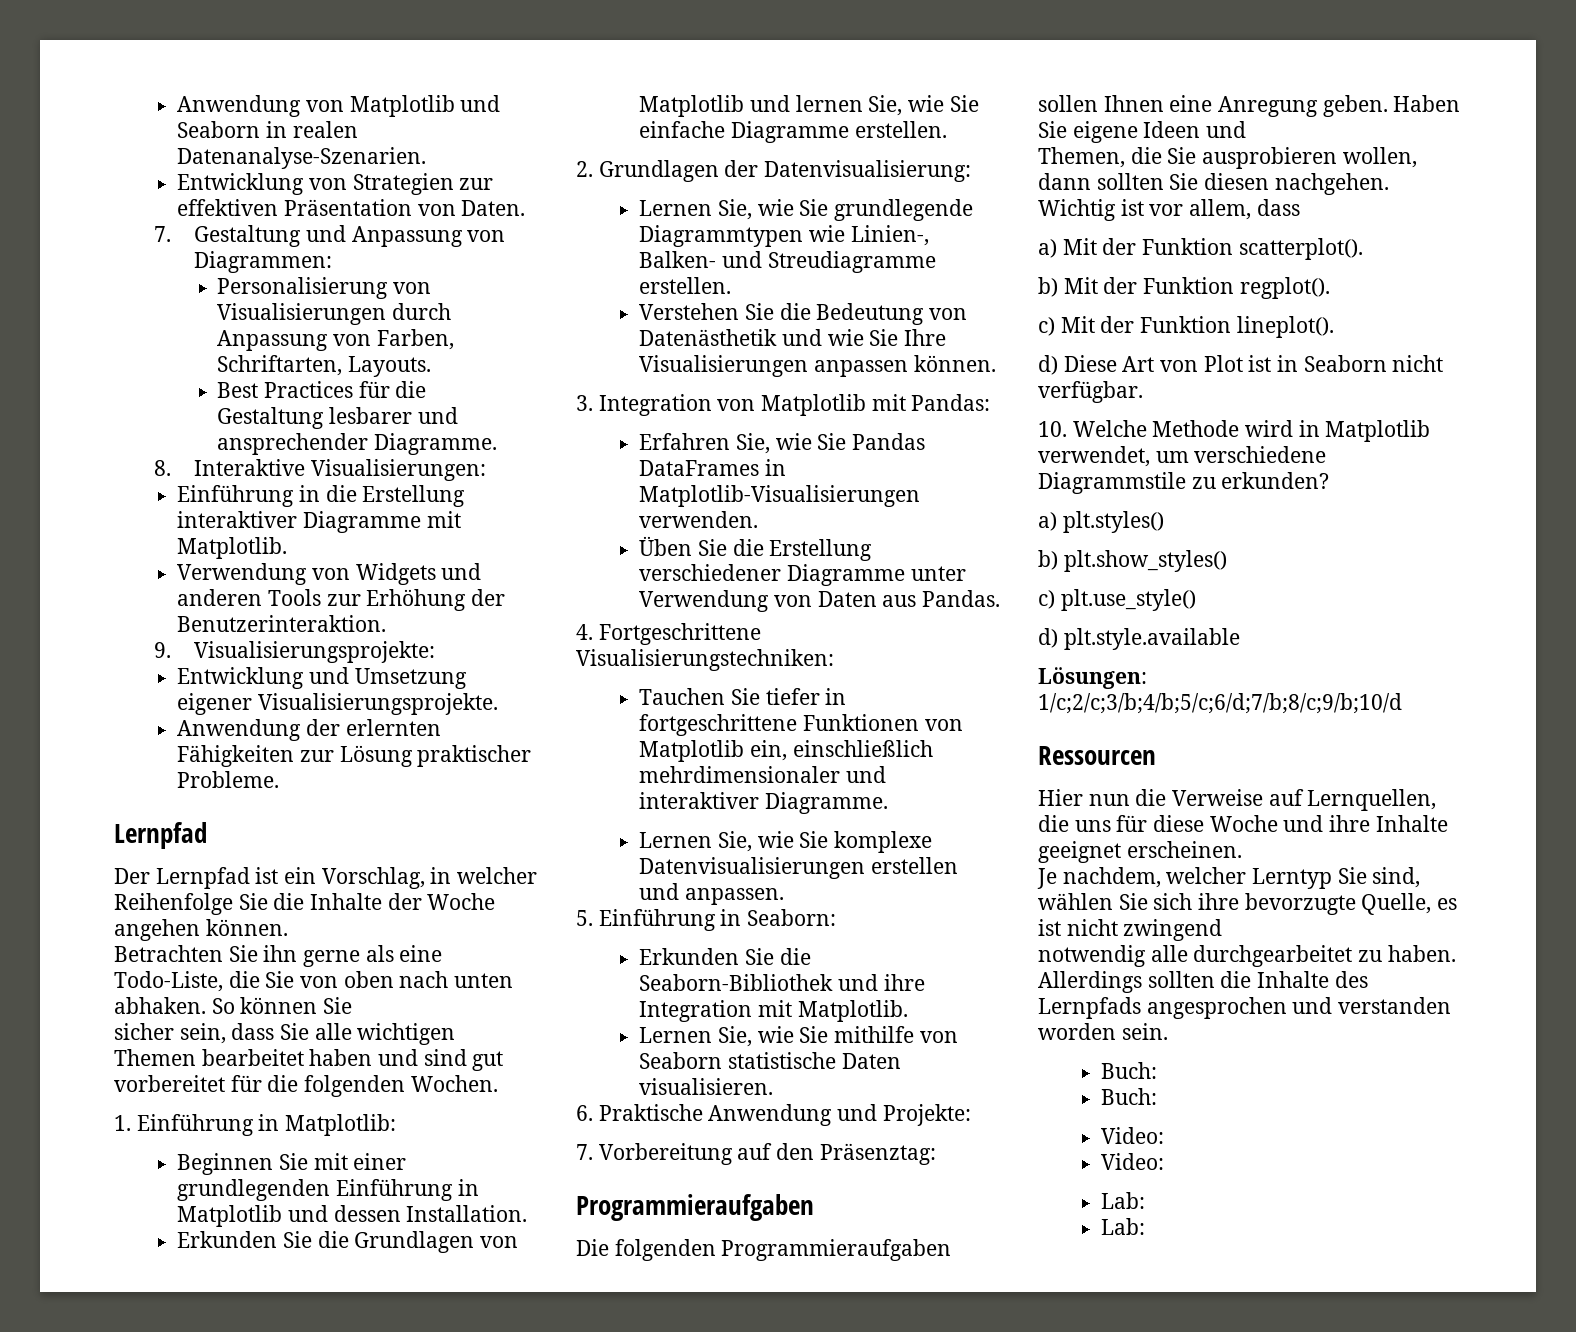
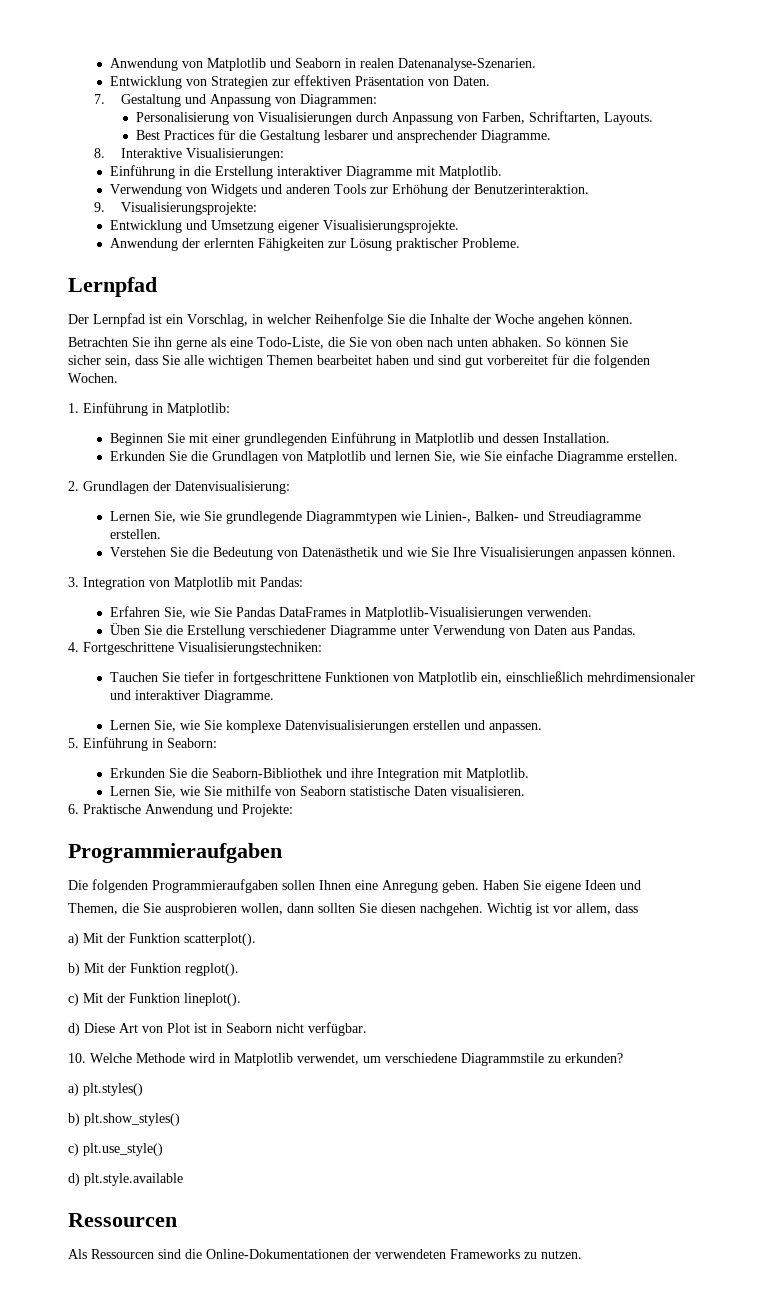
- 7. Vorbereitung auf den Präsenztag:
- Lösungen: 1/c;2/c;3/b;4/b;5/c;6/d;7/b;8/c;9/b;10/d
- Hier nun die Verweise auf Lernquellen, die uns für diese Woche und ihre Inhalte geeignet erscheinen.
- Je nachdem, welcher Lerntyp Sie sind, wählen Sie sich ihre bevorzugte Quelle, es ist nicht zwingend
- notwendig alle durchgearbeitet zu haben. Allerdings sollten die Inhalte des Lernpfads angesprochen und verstanden worden sein.
- Buch:
- Buch:
- Video:
- Video:
- Lab:
- Lab:
+ Als Ressourcen sind die Online-Dokumentationen der verwendeten Frameworks zu nutzen.

